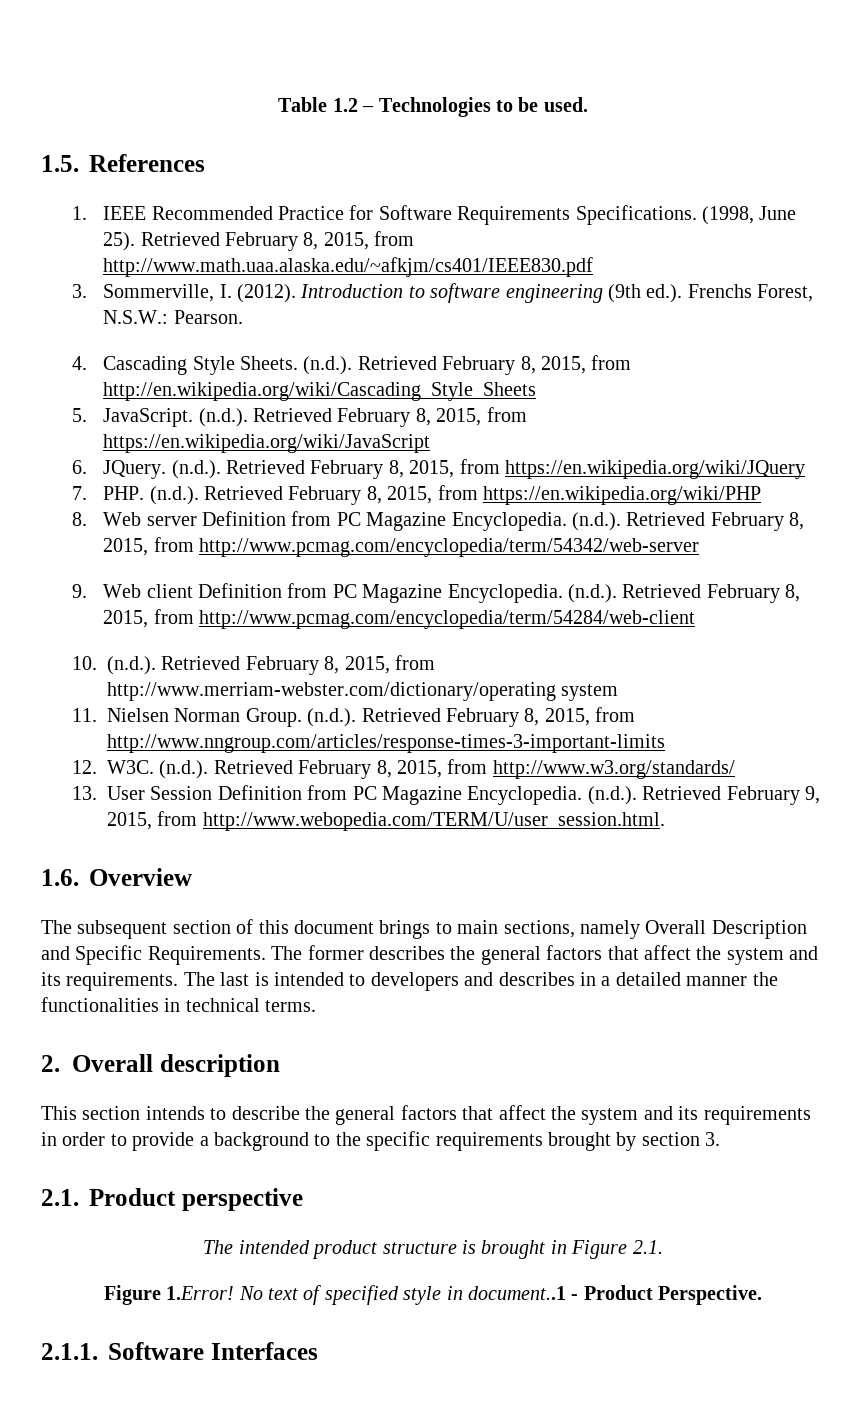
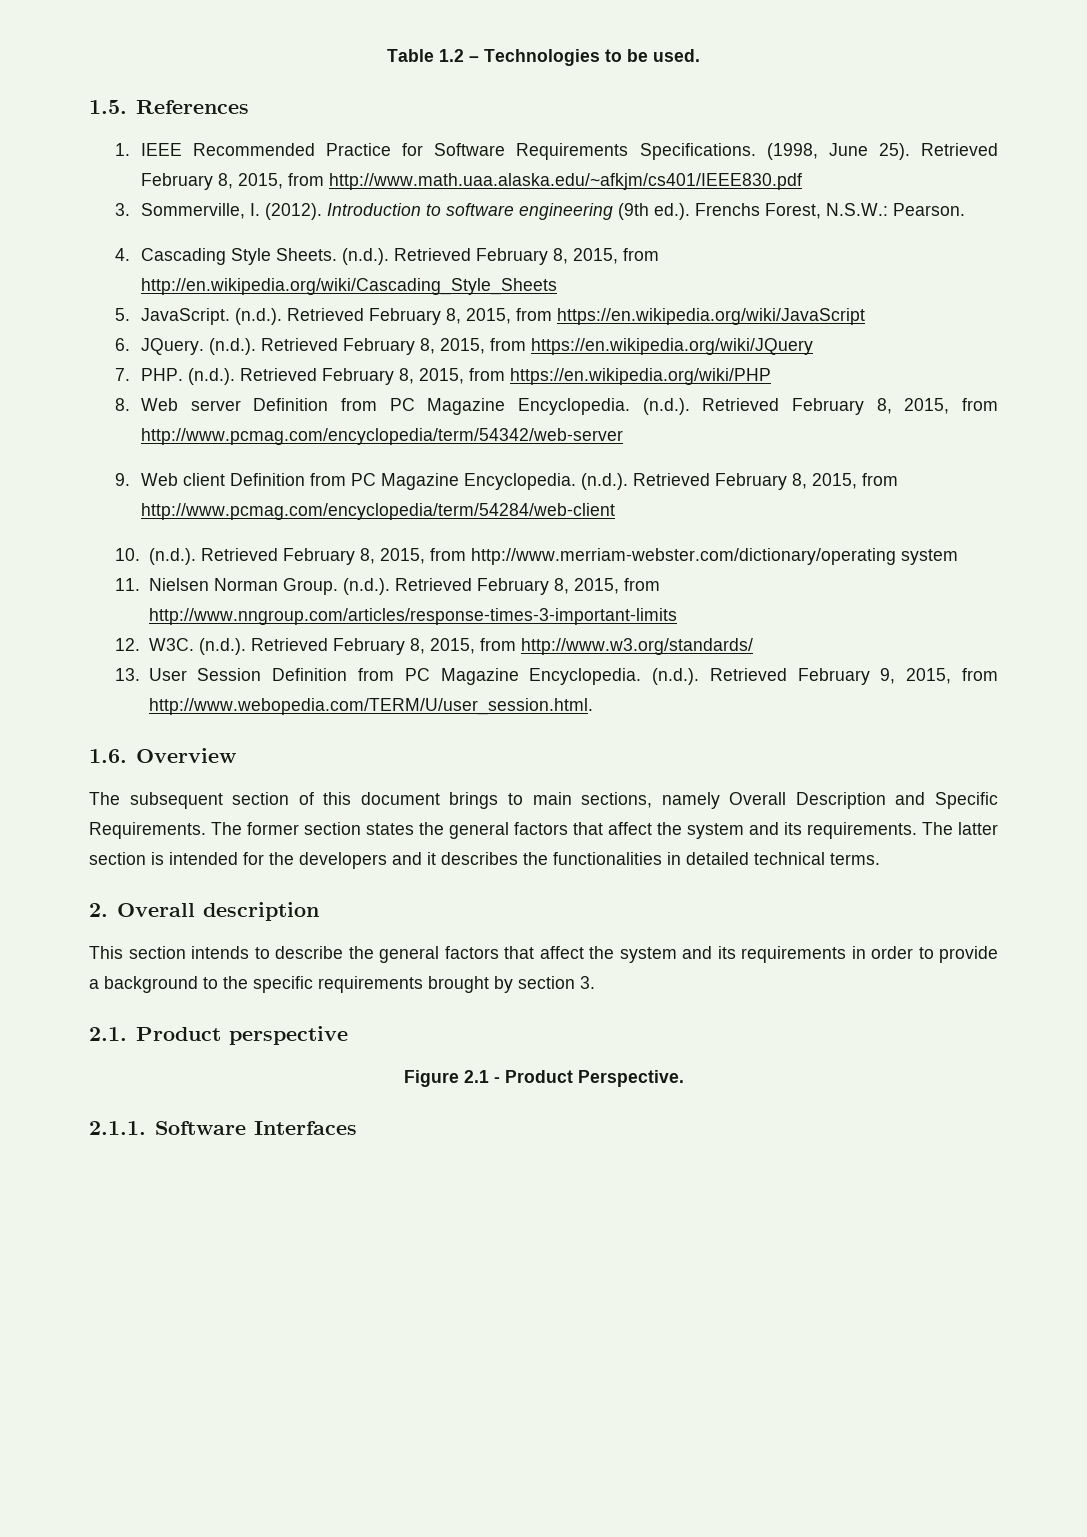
- The former describes the general factors that affect the system and its requirements.
+ The former section states the general factors that affect the system and its requirements.
- The last is intended to developers and describes in a detailed manner the functionalities in technical terms.
+ The latter section is intended for the developers and it describes the functionalities in detailed technical terms.
- The intended product structure is brought in Figure 2.1.
- Figure 1.Error! No text of specified style in document..1 - Product Perspective.
+ Figure 2.1 - Product Perspective.

